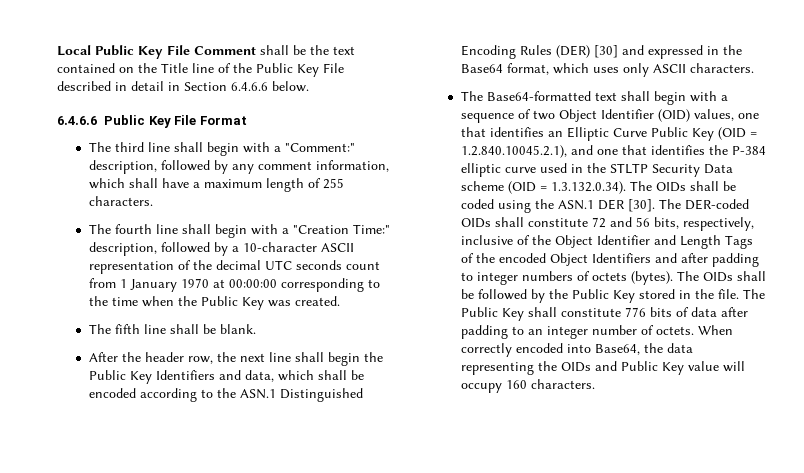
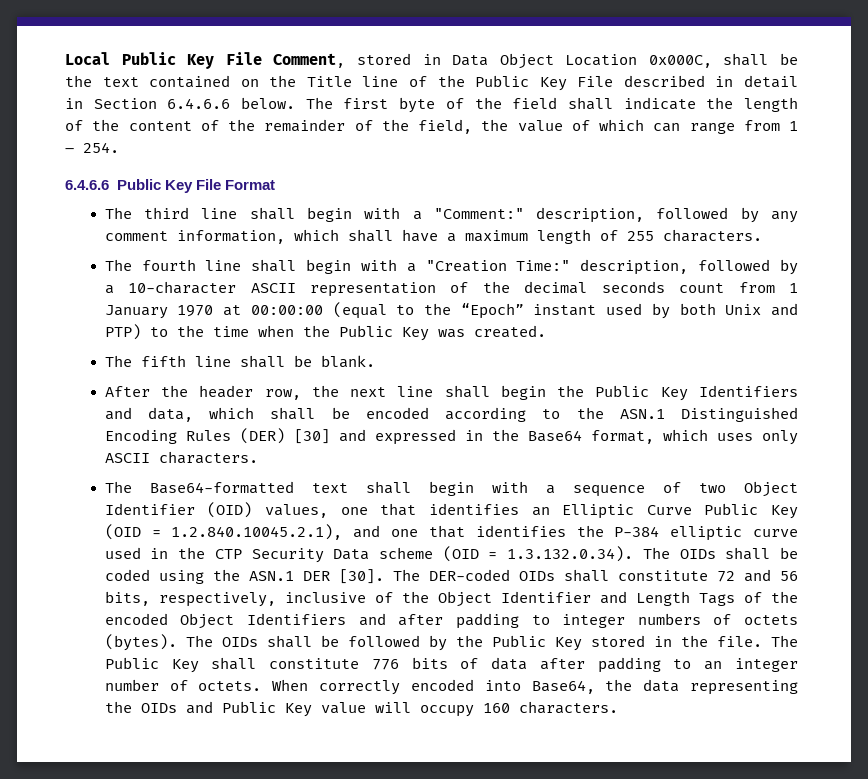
- Local Public Key File Comment shall be the text contained on the Title line of the Public Key File described in detail in Section 6.4.6.6 below.
+ Local Public Key File Comment, stored in Data Object Location 0x000C, shall be the text contained on the Title line of the Public Key File described in detail in Section 6.4.6.6 below. The first byte of the field shall indicate the length of the content of the remainder of the field, the value of which can range from 1 – 254.
- The fourth line shall begin with a "Creation Time:" description, followed by a 10-character ASCII representation of the decimal UTC seconds count from 1 January 1970 at 00:00:00 corresponding to the time when the Public Key was created.
+ The fourth line shall begin with a "Creation Time:" description, followed by a 10-character ASCII representation of the decimal seconds count from 1 January 1970 at 00:00:00 (equal to the “Epoch” instant used by both Unix and PTP) to the time when the Public Key was created.
- The Base64-formatted text shall begin with a sequence of two Object Identifier (OID) values, one that identifies an Elliptic Curve Public Key (OID = 1.2.840.10045.2.1), and one that identifies the P-384 elliptic curve used in the STLTP Security Data scheme (OID = 1.3.132.0.34). The OIDs shall be coded using the ASN.1 DER [30].
+ The Base64-formatted text shall begin with a sequence of two Object Identifier (OID) values, one that identifies an Elliptic Curve Public Key (OID = 1.2.840.10045.2.1), and one that identifies the P-384 elliptic curve used in the CTP Security Data scheme (OID = 1.3.132.0.34). The OIDs shall be coded using the ASN.1 DER [30].

